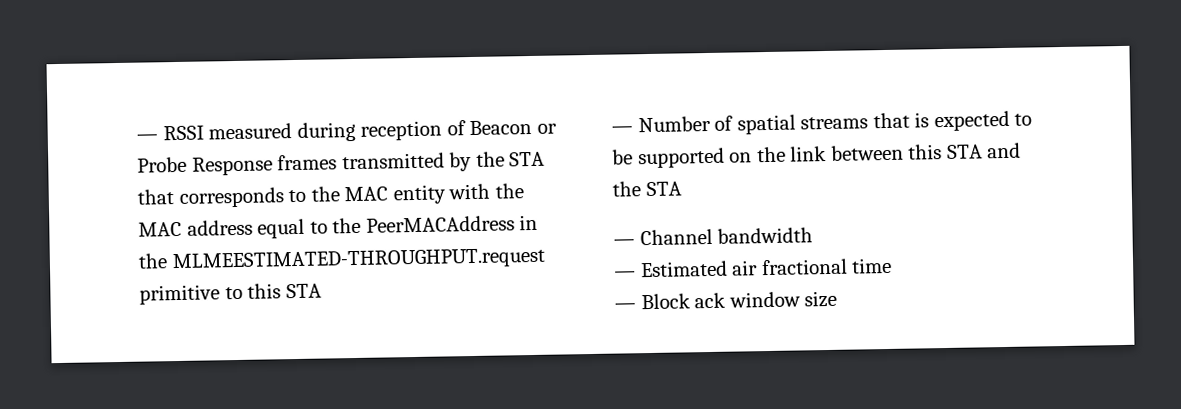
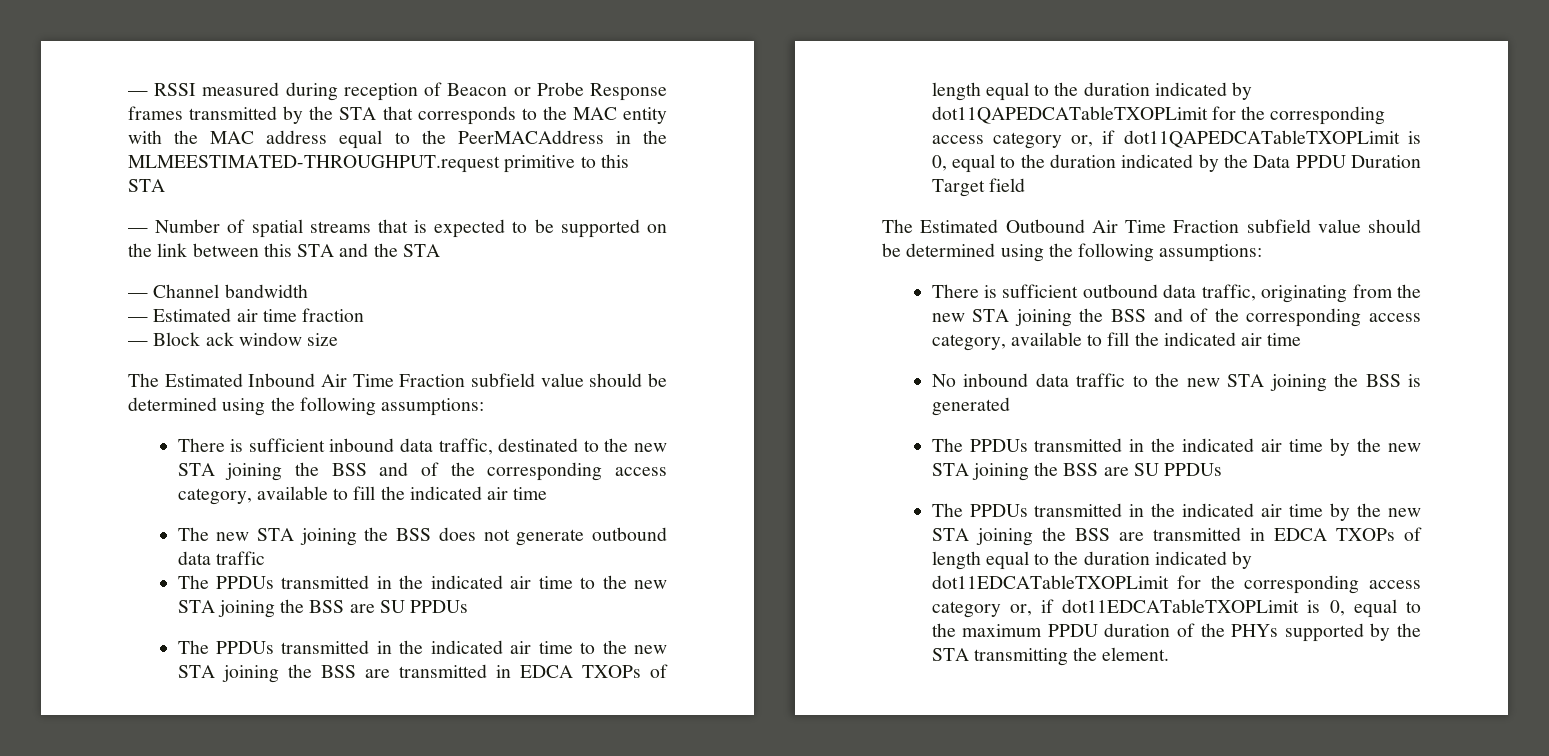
- — Estimated air fractional time
+ — Estimated air time fraction
+ The Estimated Inbound Air Time Fraction subfield value should be determined using the following assumptions:
+ There is sufficient inbound data traffic, destinated to the new STA joining the BSS and of the corresponding access category, available to fill the indicated air time
+ The new STA joining the BSS does not generate outbound data traffic
+ The PPDUs transmitted in the indicated air time to the new STA joining the BSS are SU PPDUs
+ The PPDUs transmitted in the indicated air time to the new STA joining the BSS are transmitted in EDCA TXOPs of length equal to the duration indicated by dot11QAPEDCATableTXOPLimit for the corresponding access category or, if dot11QAPEDCATableTXOPLimit is 0, equal to the duration indicated by the Data PPDU Duration Target field
+ The Estimated Outbound Air Time Fraction subfield value should be determined using the following assumptions:
+ There is sufficient outbound data traffic, originating from the new STA joining the BSS and of the corresponding access category, available to fill the indicated air time
+ No inbound data traffic to the new STA joining the BSS is generated
+ The PPDUs transmitted in the indicated air time by the new STA joining the BSS are SU PPDUs
+ The PPDUs transmitted in the indicated air time by the new STA joining the BSS are transmitted in EDCA TXOPs of length equal to the duration indicated by dot11EDCATableTXOPLimit for the corresponding access category or, if dot11EDCATableTXOPLimit is 0, equal to the maximum PPDU duration of the PHYs supported by the STA transmitting the element.

